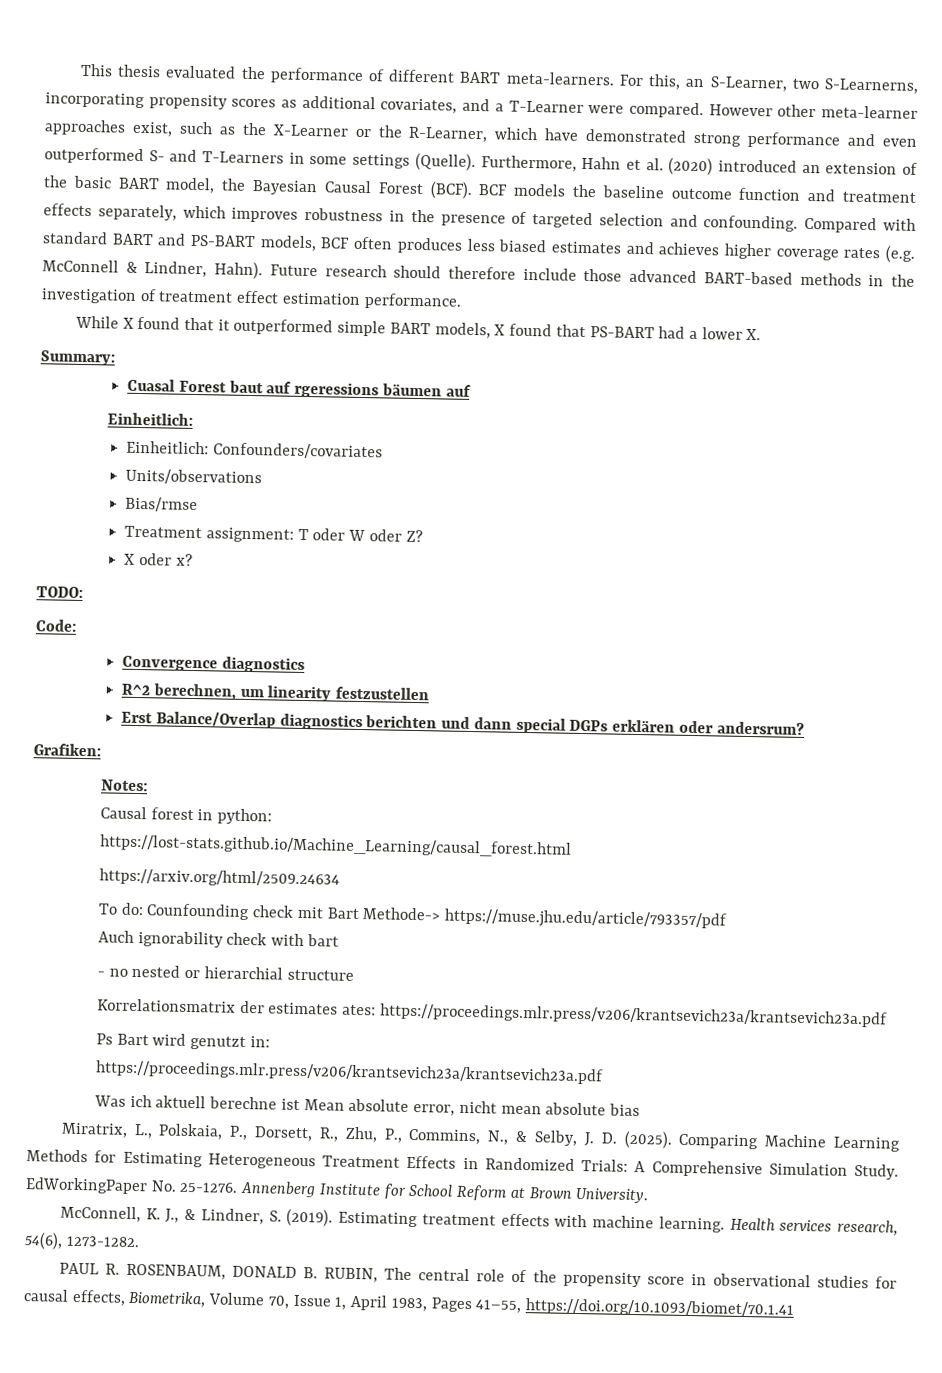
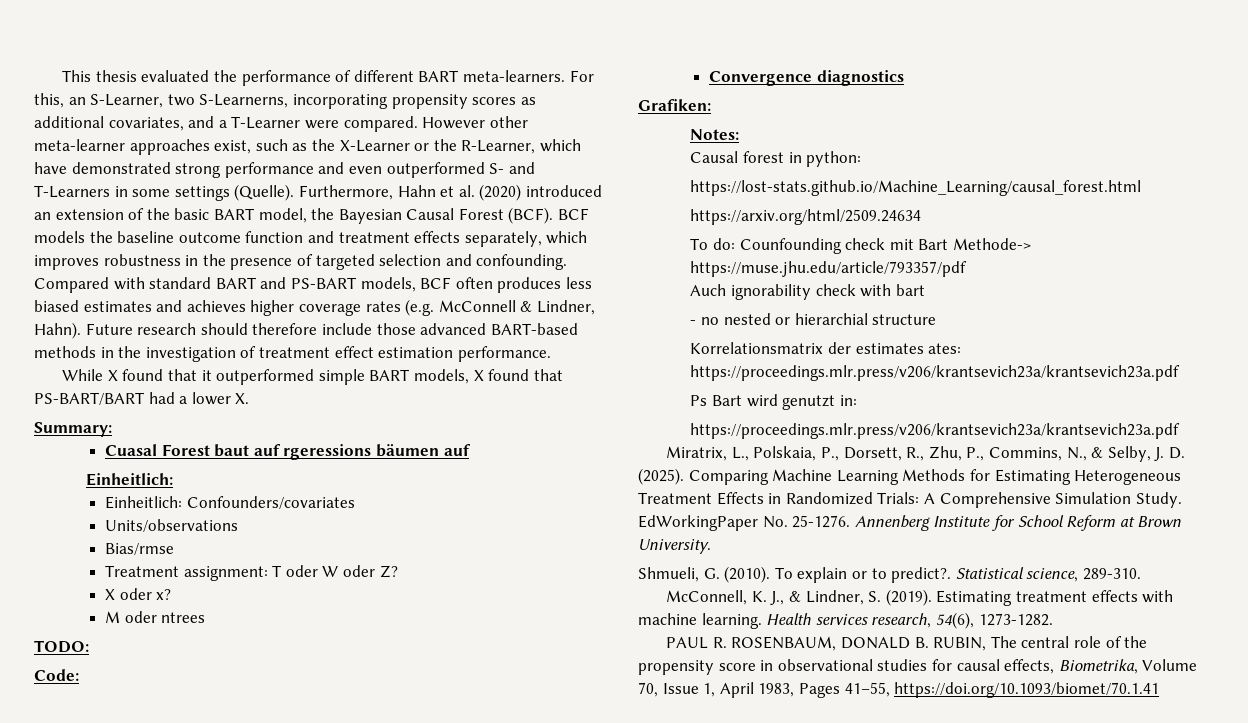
- While X found that it outperformed simple BART models, X found that PS-BART had a lower X.
+ While X found that it outperformed simple BART models, X found that PS-BART/BART had a lower X.
+ M oder ntrees
- R^2 berechnen, um linearity festzustellen
- Erst Balance/Overlap diagnostics berichten und dann special DGPs erklären oder andersrum?
- Was ich aktuell berechne ist Mean absolute error, nicht mean absolute bias
+ Shmueli, G. (2010). To explain or to predict?. Statistical science, 289-310.

